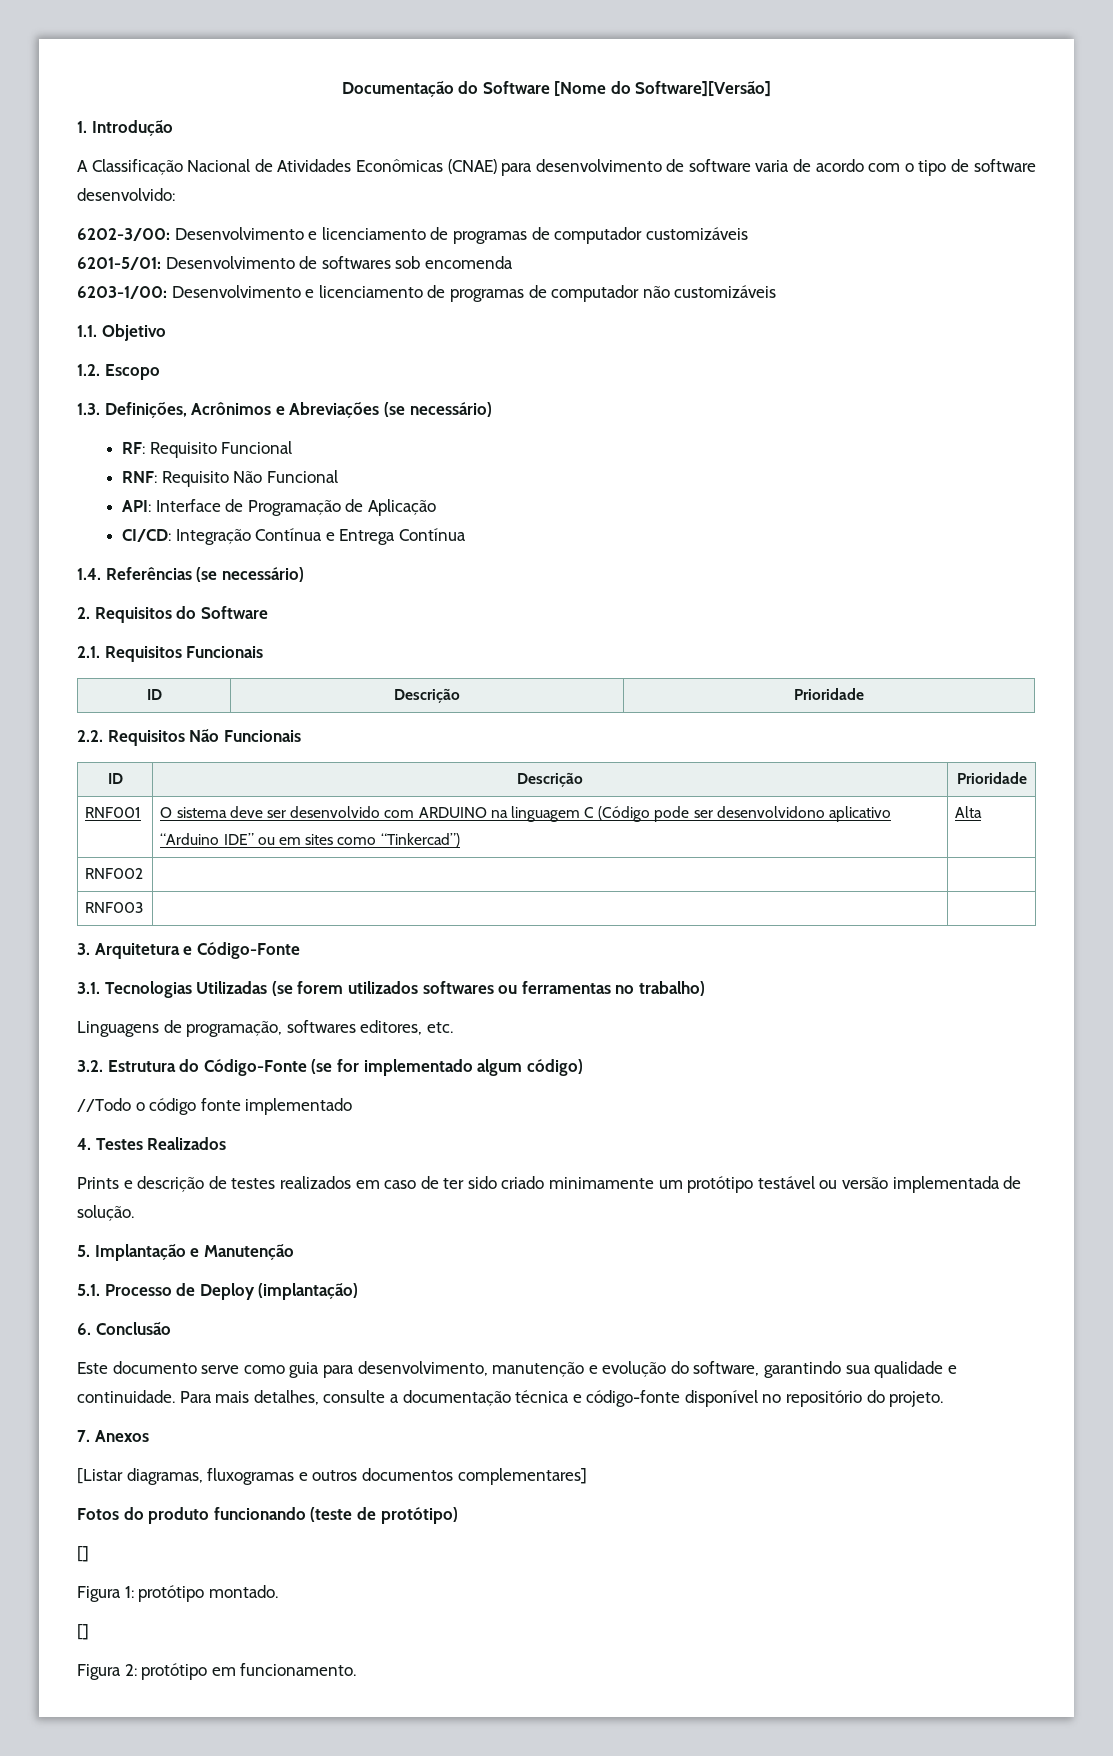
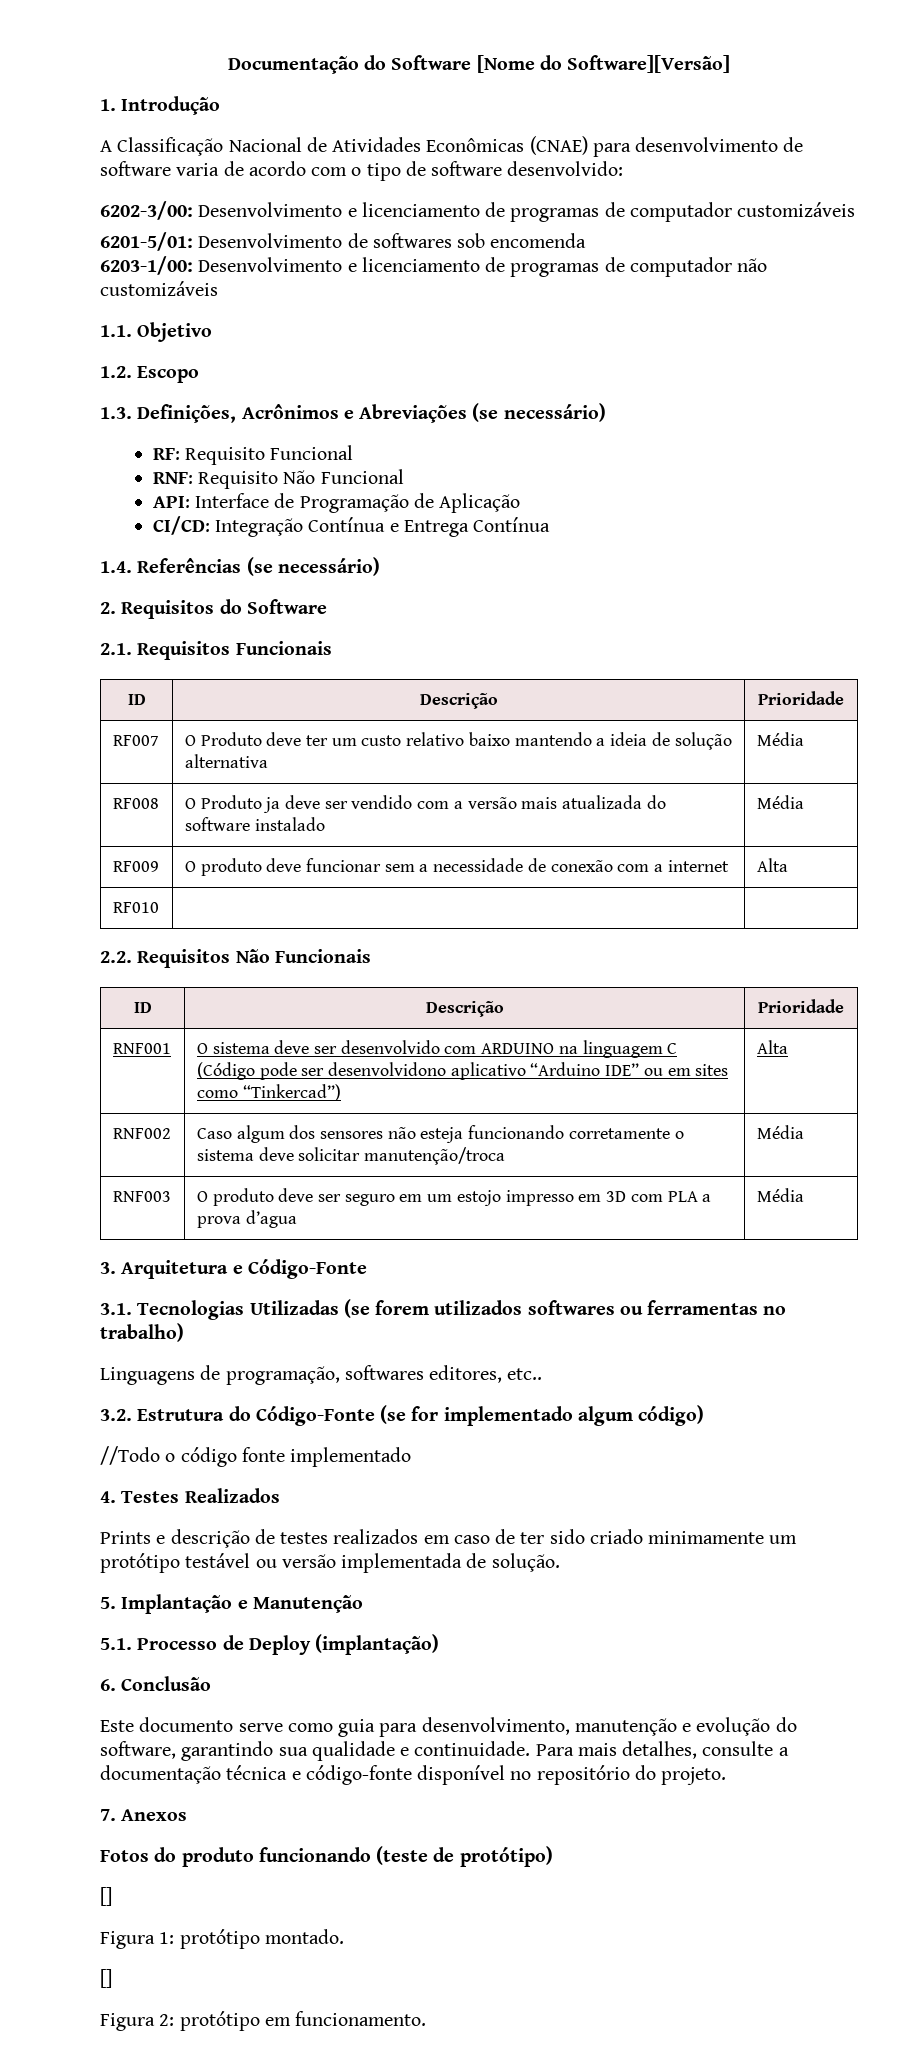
+ RF007 | O Produto deve ter um custo relativo baixo mantendo a ideia de solução alternativa | Média
+ RF008 | O Produto ja deve ser vendido com a versão mais atualizada do software instalado | Média
+ RF009 | O produto deve funcionar sem a necessidade de conexão com a internet | Alta
+ RF010 | |
- RNF002 | |
- RNF003 | |
+ RNF002 | Caso algum dos sensores não esteja funcionando corretamente o sistema deve solicitar manutenção/troca | Média
+ RNF003 | O produto deve ser seguro em um estojo impresso em 3D com PLA a prova d’agua | Média
- Linguagens de programação, softwares editores, etc.
+ Linguagens de programação, softwares editores, etc..
- [Listar diagramas, fluxogramas e outros documentos complementares]

